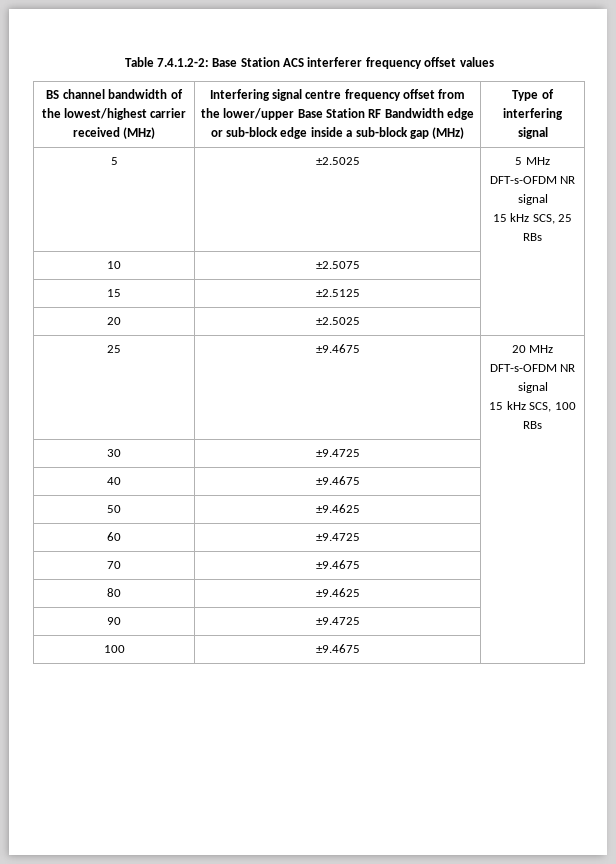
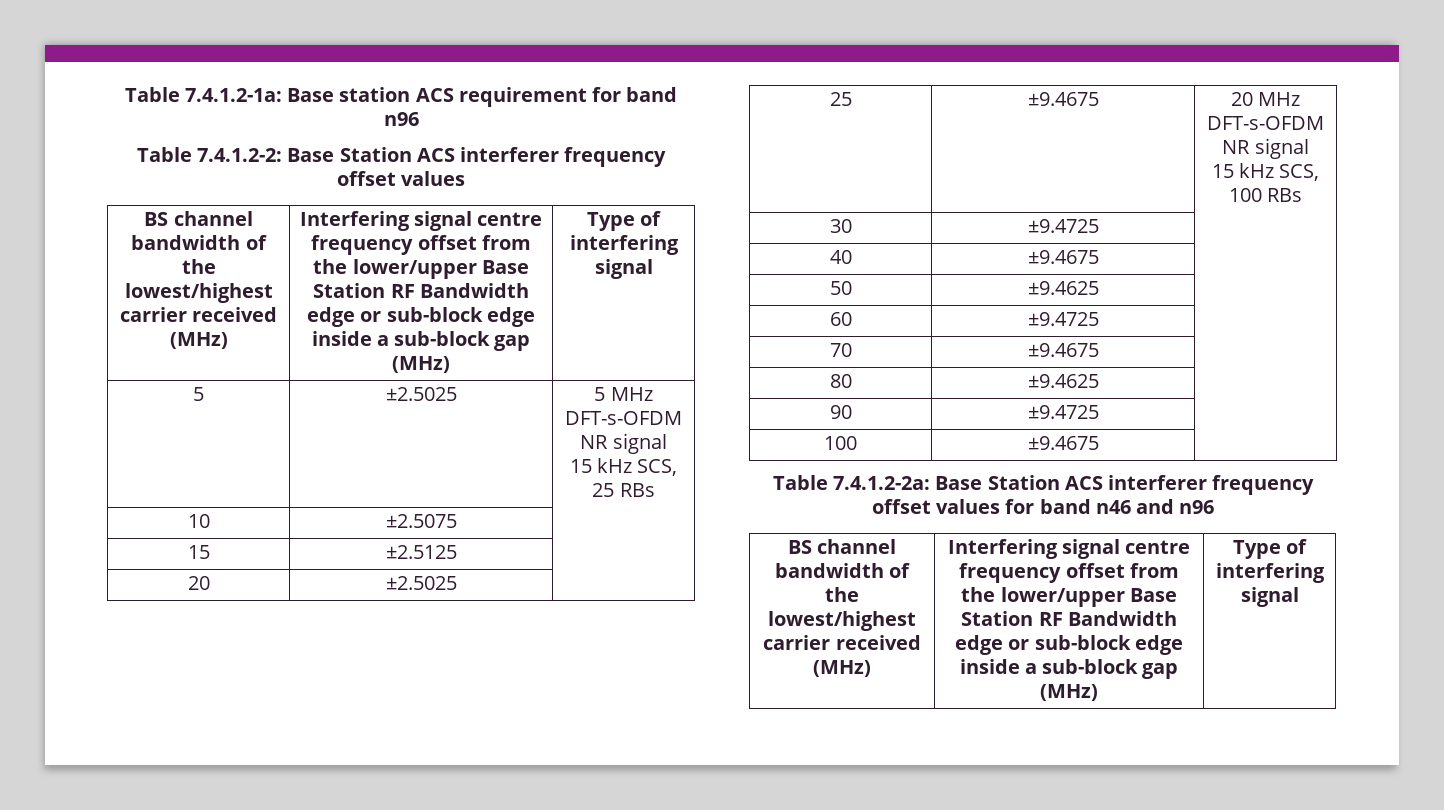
+ Table 7.4.1.2-1a: Base station ACS requirement for band n96
+ Table 7.4.1.2-2a: Base Station ACS interferer frequency offset values for band n46 and n96
+ BS channel bandwidth of the lowest/highest carrier received (MHz) | Interfering signal centre frequency offset from the lower/upper Base Station RF Bandwidth edge or sub-block edge inside a sub-block gap (MHz) | Type of interfering signal

